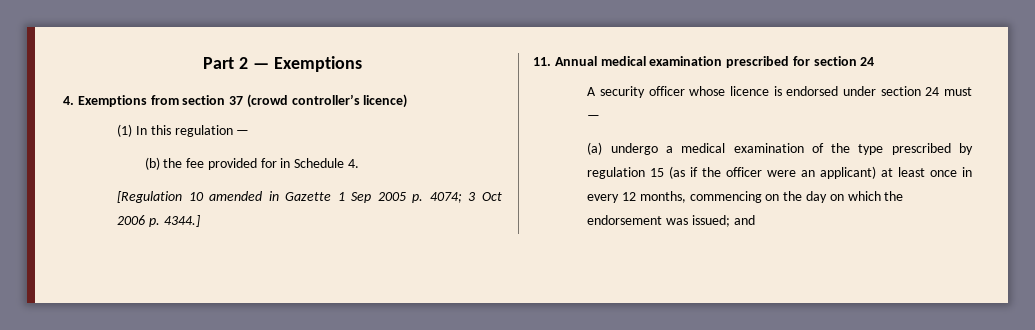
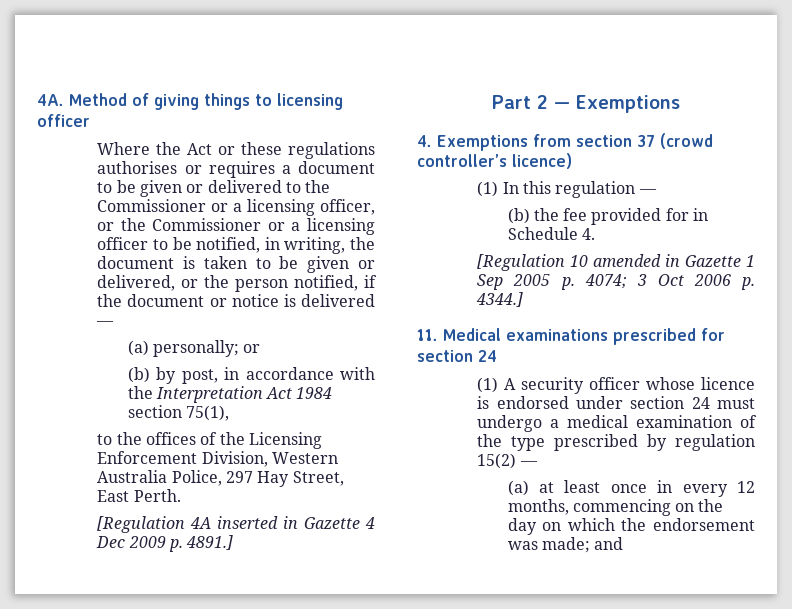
+ 4A. Method of giving things to licensing officer
+ Where the Act or these regulations authorises or requires a document to be given or delivered to the Commissioner or a licensing officer, or the Commissioner or a licensing officer to be notified, in writing, the document is taken to be given or delivered, or the person notified, if the document or notice is delivered —
+ (a) personally; or
+ (b) by post, in accordance with the Interpretation Act 1984 section 75(1),
+ to the offices of the Licensing Enforcement Division, Western Australia Police, 297 Hay Street, East Perth.
+ [Regulation 4A inserted in Gazette 4 Dec 2009 p. 4891.]
- 11. Annual medical examination prescribed for section 24
+ 11. Medical examinations prescribed for section 24
- A security officer whose licence is endorsed under section 24 must —
- (a) undergo a medical examination of the type prescribed by regulation 15 (as if the officer were an applicant) at least once in every 12 months, commencing on the day on which the endorsement was issued; and
+ (1) A security officer whose licence is endorsed under section 24 must undergo a medical examination of the type prescribed by regulation 15(2) —
+ (a) at least once in every 12 months, commencing on the day on which the endorsement was made; and

